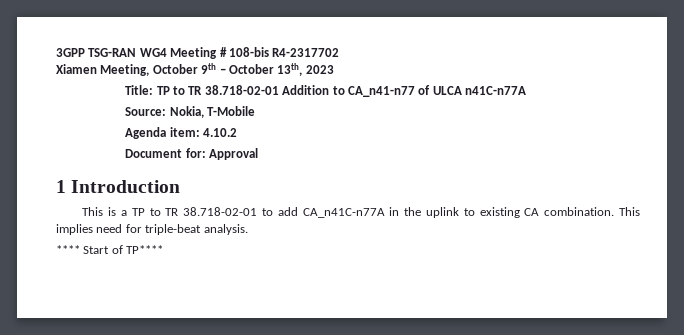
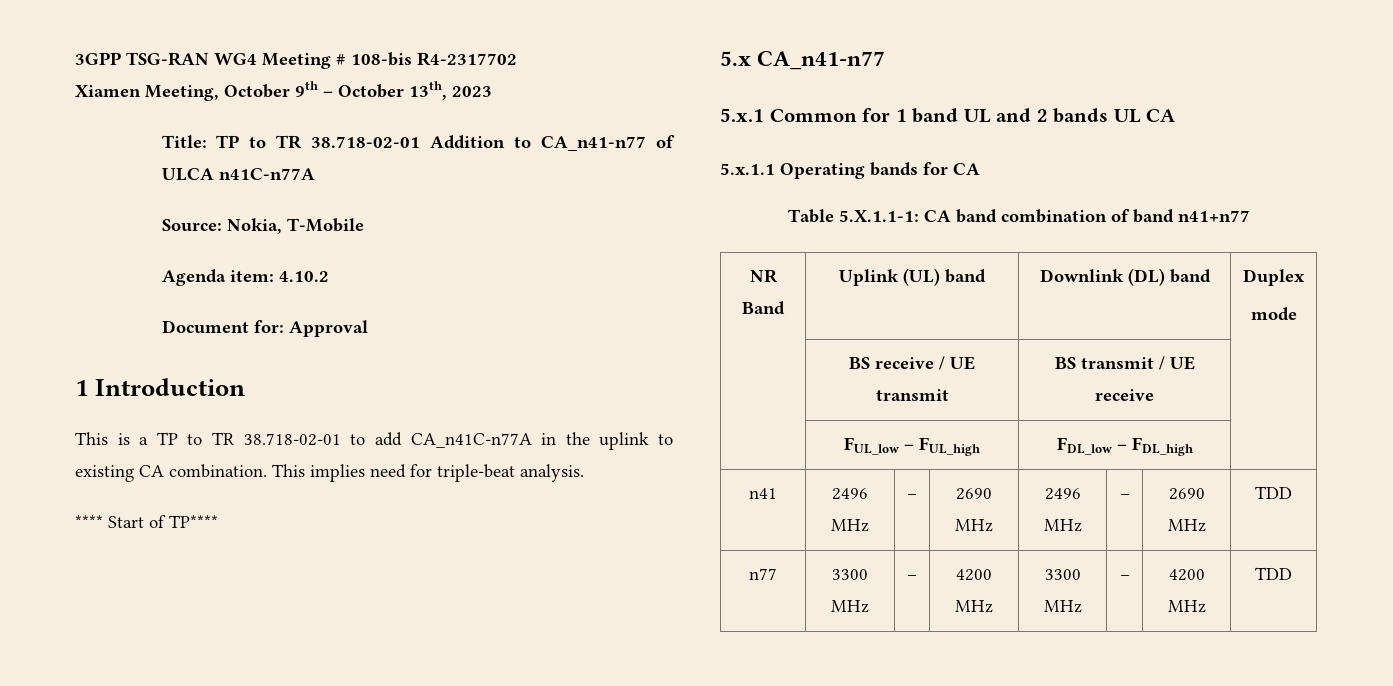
+ 5.x CA_n41-n77
+ 5.x.1 Common for 1 band UL and 2 bands UL CA
+ 5.x.1.1 Operating bands for CA
+ Table 5.X.1.1-1: CA band combination of band n41+n77
+ NR Band | Uplink (UL) band | Downlink (DL) band | Duplex
+ mode
+ | BS receive / UE transmit | BS transmit / UE receive |
+ | FUL_low – FUL_high | FDL_low – FDL_high |
+ n41 | 2496 MHz | – | 2690 MHz | 2496 MHz | – | 2690 MHz | TDD
+ n77 | 3300 MHz | – | 4200 MHz | 3300 MHz | – | 4200 MHz | TDD

